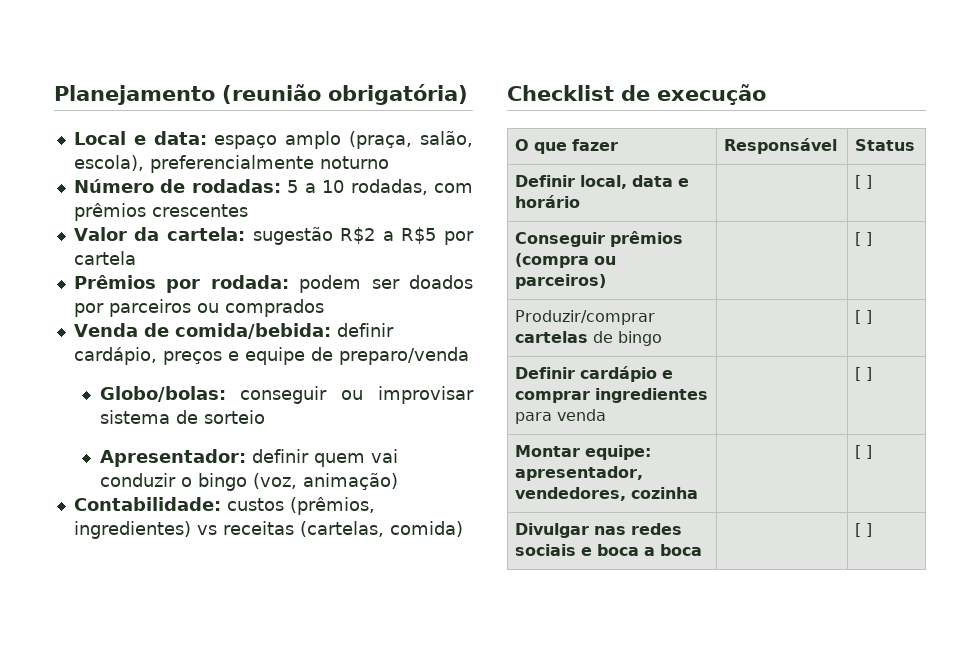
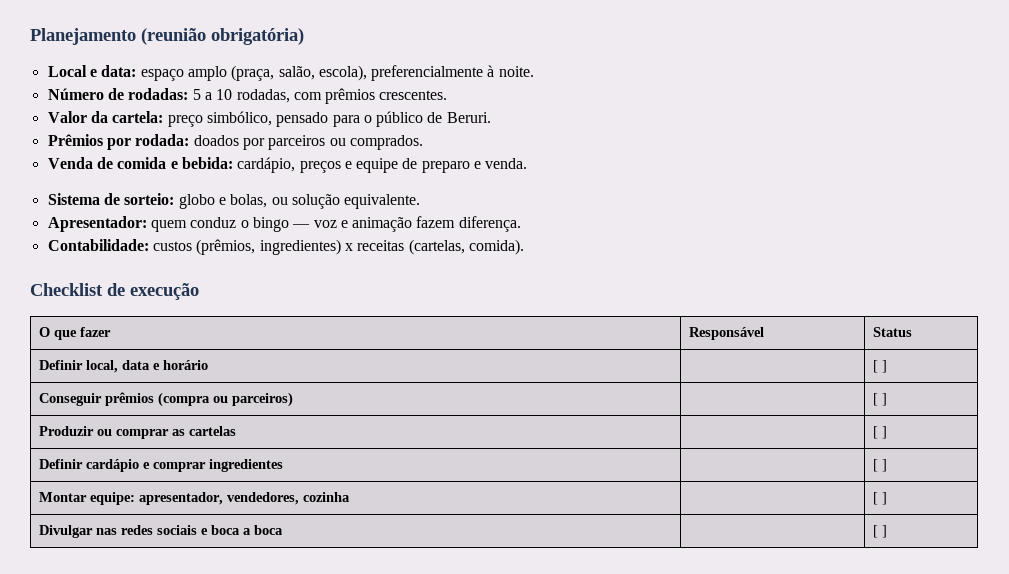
- Local e data: espaço amplo (praça, salão, escola), preferencialmente noturno
+ Local e data: espaço amplo (praça, salão, escola), preferencialmente à noite.
- Número de rodadas: 5 a 10 rodadas, com prêmios crescentes
+ Número de rodadas: 5 a 10 rodadas, com prêmios crescentes.
- Valor da cartela: sugestão R$2 a R$5 por cartela
+ Valor da cartela: preço simbólico, pensado para o público de Beruri.
- Prêmios por rodada: podem ser doados por parceiros ou comprados
+ Prêmios por rodada: doados por parceiros ou comprados.
- Venda de comida/bebida: definir cardápio, preços e equipe de preparo/venda
- Globo/bolas: conseguir ou improvisar sistema de sorteio
- Apresentador: definir quem vai conduzir o bingo (voz, animação)
+ Venda de comida e bebida: cardápio, preços e equipe de preparo e venda.
+ Sistema de sorteio: globo e bolas, ou solução equivalente.
+ Apresentador: quem conduz o bingo — voz e animação fazem diferença.
- Contabilidade: custos (prêmios, ingredientes) vs receitas (cartelas, comida)
+ Contabilidade: custos (prêmios, ingredientes) x receitas (cartelas, comida).
- Produzir/comprar cartelas de bingo | | [ ]
+ Produzir ou comprar as cartelas | | [ ]
- Definir cardápio e comprar ingredientes para venda | | [ ]
+ Definir cardápio e comprar ingredientes | | [ ]

